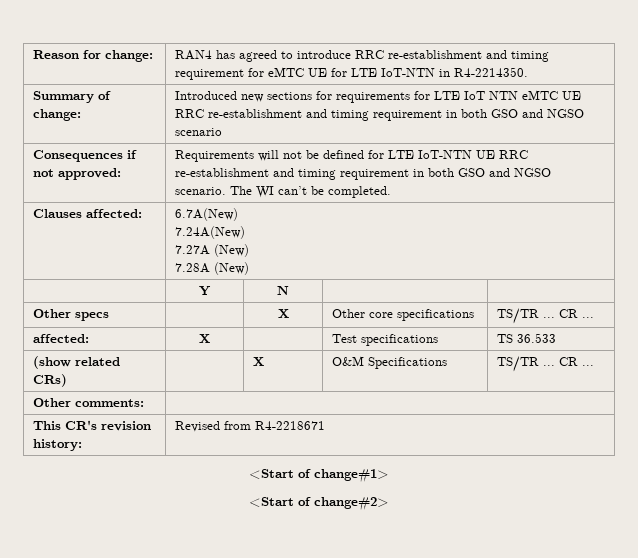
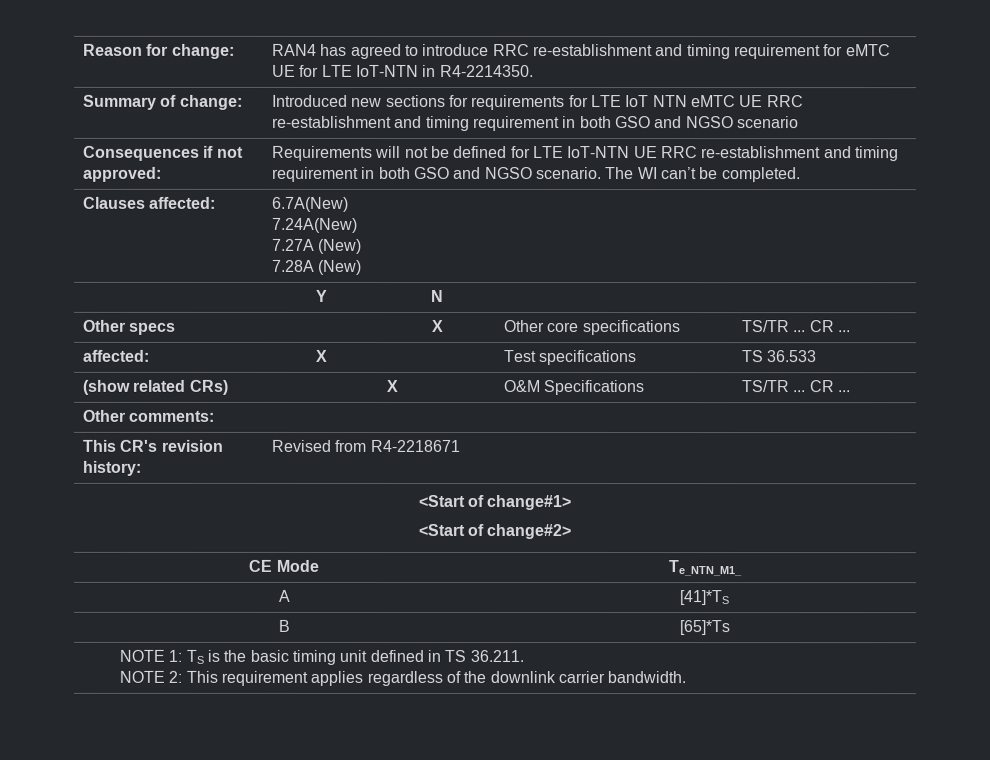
+ CE Mode | Te_NTN_M1_
+ A | [41]*TS
+ B | [65]*Ts
+ NOTE 1: TS is the basic timing unit defined in TS 36.211.
+ NOTE 2: This requirement applies regardless of the downlink carrier bandwidth.

